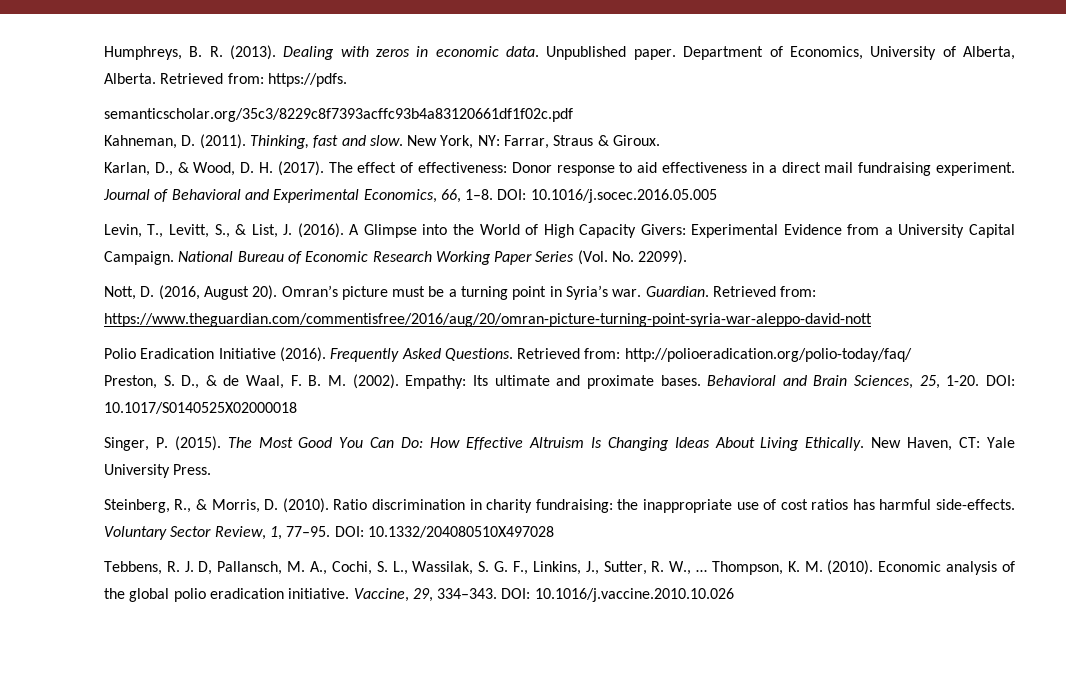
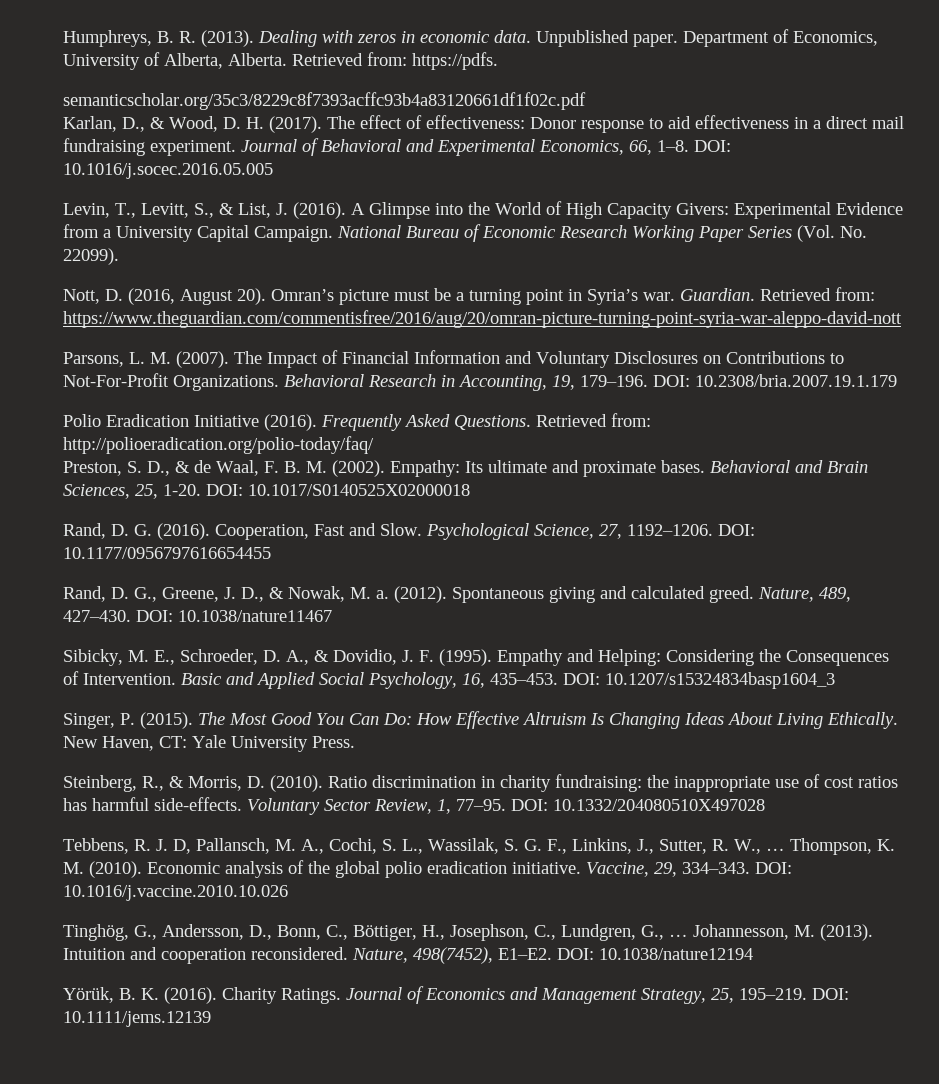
- Kahneman, D. (2011). Thinking, fast and slow. New York, NY: Farrar, Straus & Giroux.
+ Parsons, L. M. (2007). The Impact of Financial Information and Voluntary Disclosures on Contributions to Not‐For‐Profit Organizations. Behavioral Research in Accounting, 19, 179–196. DOI: 10.2308/bria.2007.19.1.179
+ Rand, D. G. (2016). Cooperation, Fast and Slow. Psychological Science, 27, 1192–1206. DOI: 10.1177/0956797616654455
+ Rand, D. G., Greene, J. D., & Nowak, M. a. (2012). Spontaneous giving and calculated greed. Nature, 489, 427–430. DOI: 10.1038/nature11467
+ Sibicky, M. E., Schroeder, D. A., & Dovidio, J. F. (1995). Empathy and Helping: Considering the Consequences of Intervention. Basic and Applied Social Psychology, 16, 435–453. DOI: 10.1207/s15324834basp1604_3
+ Tinghög, G., Andersson, D., Bonn, C., Böttiger, H., Josephson, C., Lundgren, G., … Johannesson, M. (2013). Intuition and cooperation reconsidered. Nature, 498(7452), E1–E2. DOI: 10.1038/nature12194
+ Yörük, B. K. (2016). Charity Ratings. Journal of Economics and Management Strategy, 25, 195–219. DOI: 10.1111/jems.12139

